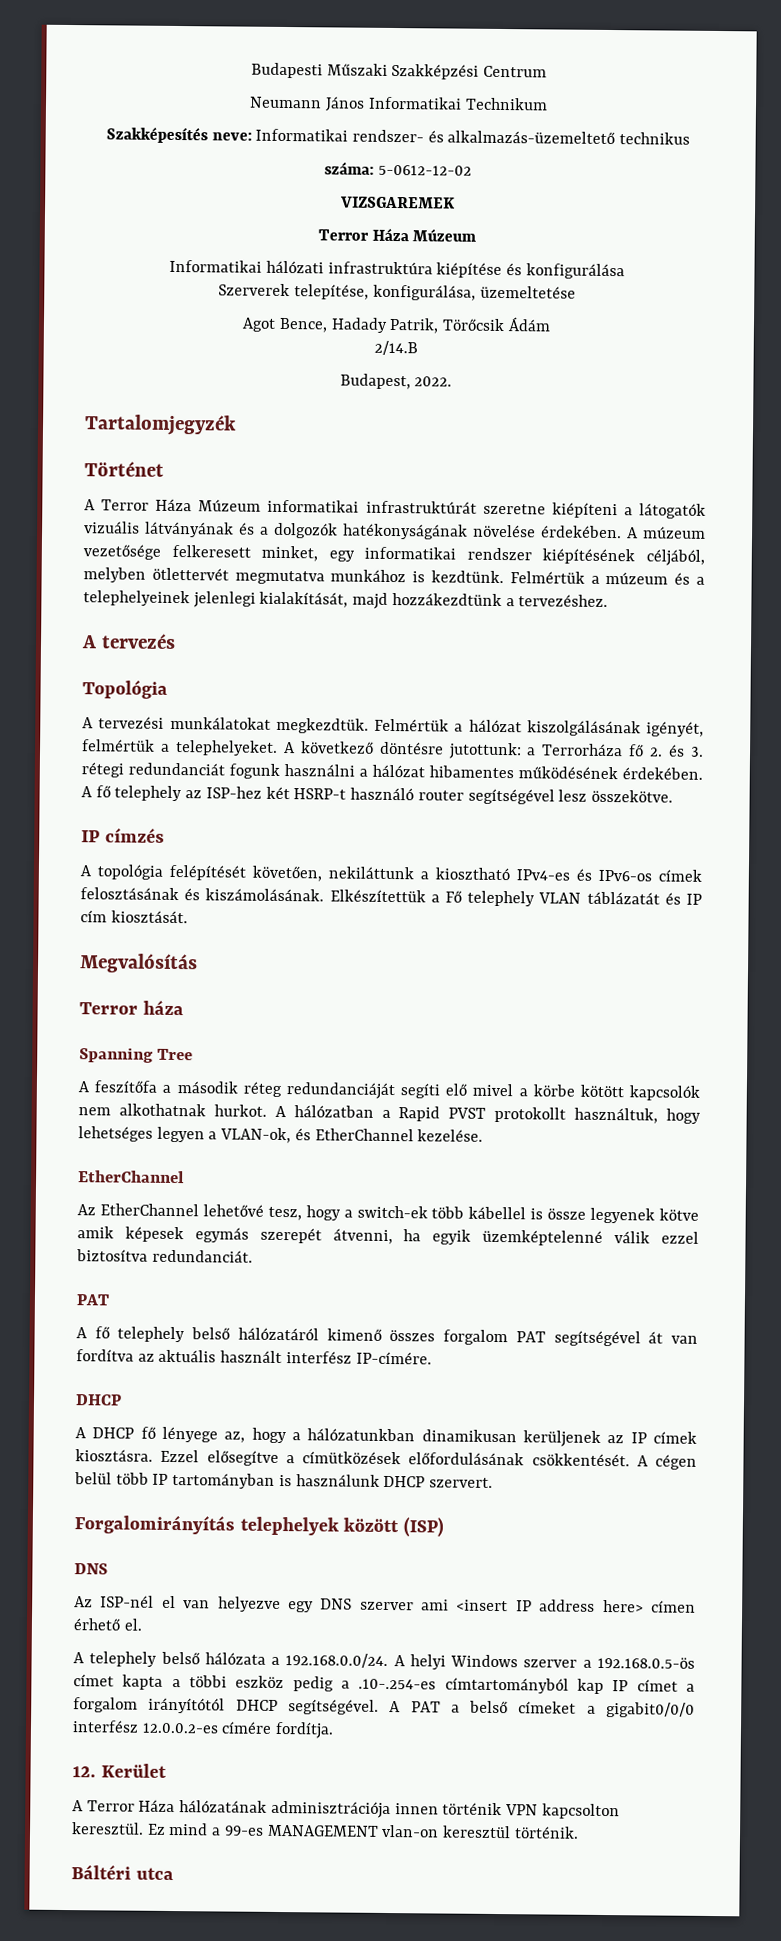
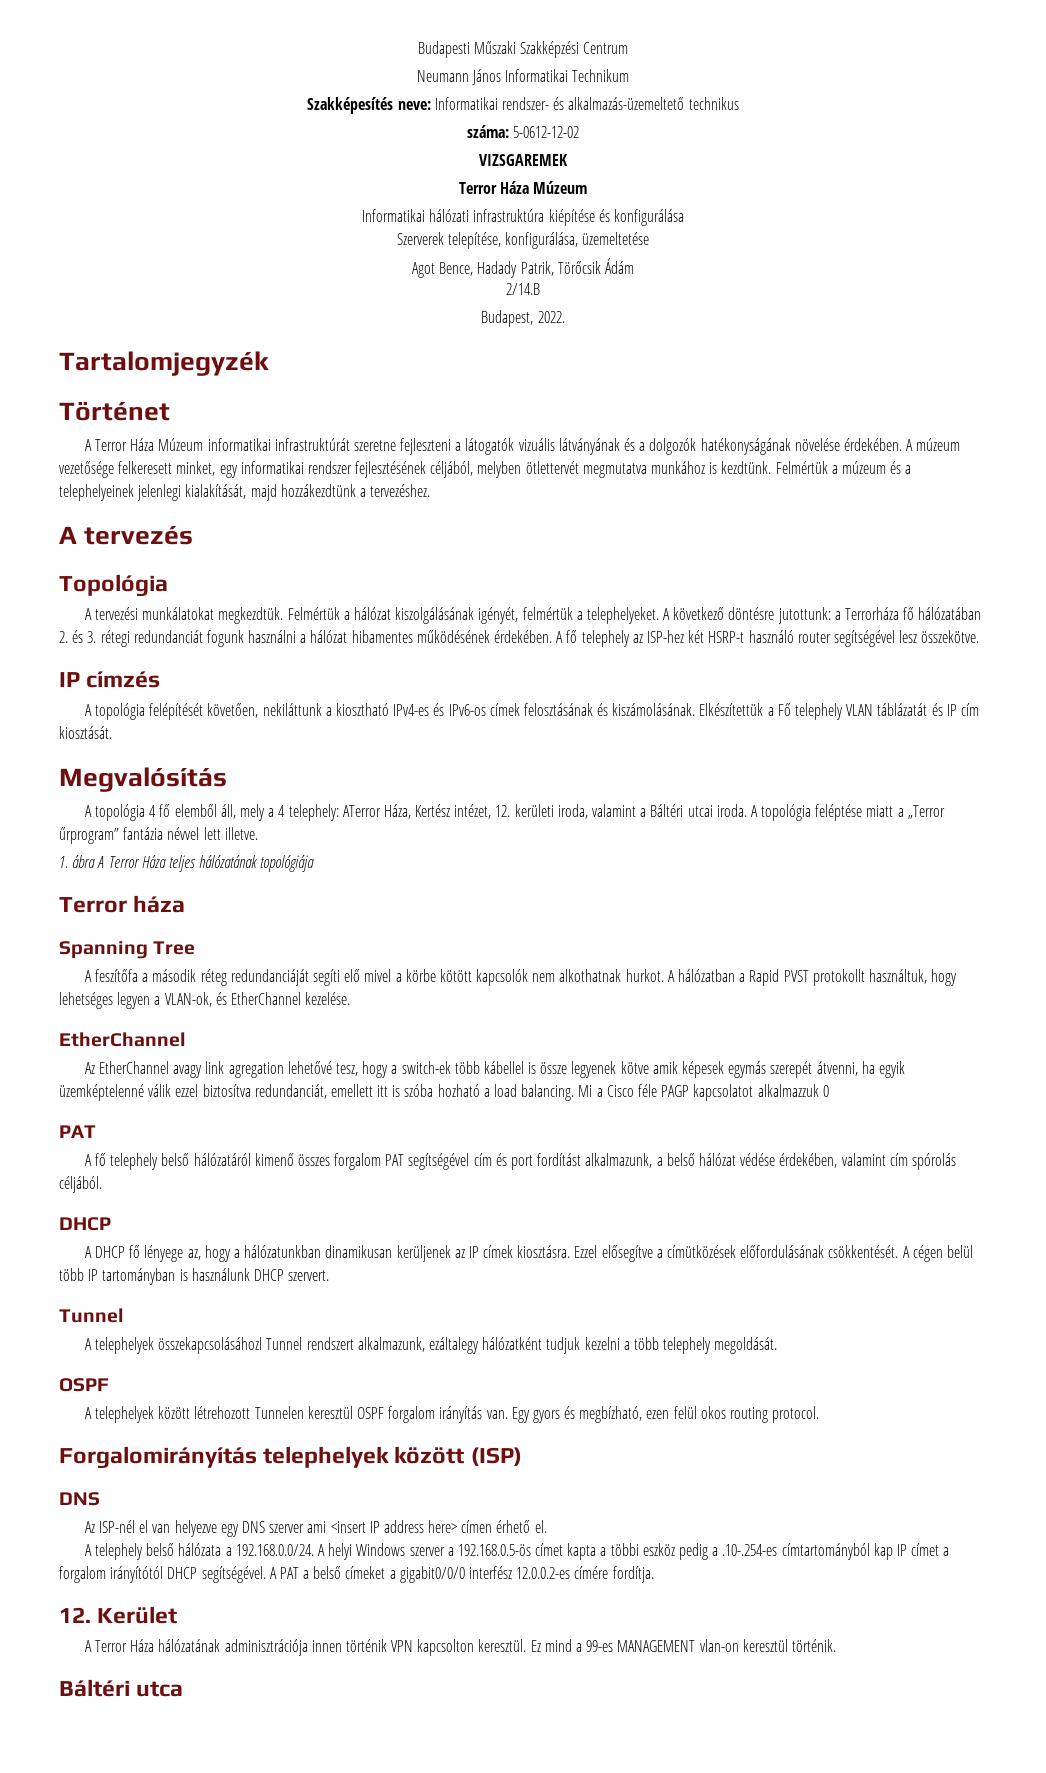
- A Terror Háza Múzeum informatikai infrastruktúrát szeretne kiépíteni a látogatók vizuális látványának és a dolgozók hatékonyságának növelése érdekében.
+ A Terror Háza Múzeum informatikai infrastruktúrát szeretne fejleszteni a látogatók vizuális látványának és a dolgozók hatékonyságának növelése érdekében.
- A múzeum vezetősége felkeresett minket, egy informatikai rendszer kiépítésének céljából, melyben ötlettervét megmutatva munkához is kezdtünk.
+ A múzeum vezetősége felkeresett minket, egy informatikai rendszer fejlesztésének céljából, melyben ötlettervét megmutatva munkához is kezdtünk.
- A következő döntésre jutottunk: a Terrorháza fő 2. és 3. rétegi redundanciát fogunk használni a hálózat hibamentes működésének érdekében.
+ A következő döntésre jutottunk: a Terrorháza fő hálózatában 2. és 3. rétegi redundanciát fogunk használni a hálózat hibamentes működésének érdekében.
+ A topológia 4 fő elemből áll, mely a 4 telephely: ATerror Háza, Kertész intézet, 12. kerületi iroda, valamint a Báltéri utcai iroda. A topológia feléptése miatt a „Terror űrprogram” fantázia névvel lett illetve.
+ 1. ábra A Terror Háza teljes hálózatának topológiája
- Az EtherChannel lehetővé tesz, hogy a switch-ek több kábellel is össze legyenek kötve amik képesek egymás szerepét átvenni, ha egyik üzemképtelenné válik ezzel biztosítva redundanciát.
+ Az EtherChannel avagy link agregation lehetővé tesz, hogy a switch-ek több kábellel is össze legyenek kötve amik képesek egymás szerepét átvenni, ha egyik üzemképtelenné válik ezzel biztosítva redundanciát, emellett itt is szóba hozható a load balancing. Mi a Cisco féle PAGP kapcsolatot alkalmazzuk 0
- A fő telephely belső hálózatáról kimenő összes forgalom PAT segítségével át van fordítva az aktuális használt interfész IP-címére.
+ A fő telephely belső hálózatáról kimenő összes forgalom PAT segítségével cím és port fordítást alkalmazunk, a belső hálózat védése érdekében, valamint cím spórolás céljából.
  A cégen belül több IP tartományban is használunk DHCP szervert.
+ Tunnel
+ A telephelyek összekapcsolásáhozl Tunnel rendszert alkalmazunk, ezáltalegy hálózatként tudjuk kezelni a több telephely megoldását.
+ OSPF
+ A telephelyek között létrehozott Tunnelen keresztül OSPF forgalom irányítás van. Egy gyors és megbízható, ezen felül okos routing protocol.

